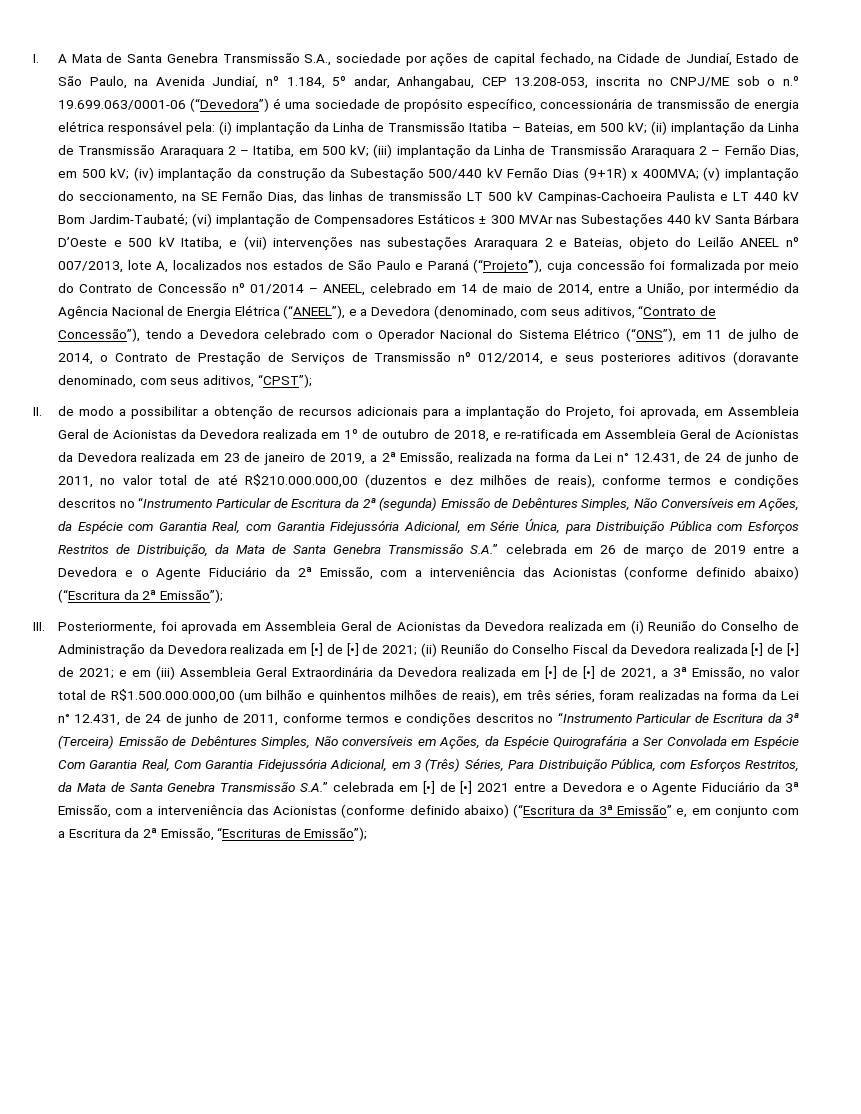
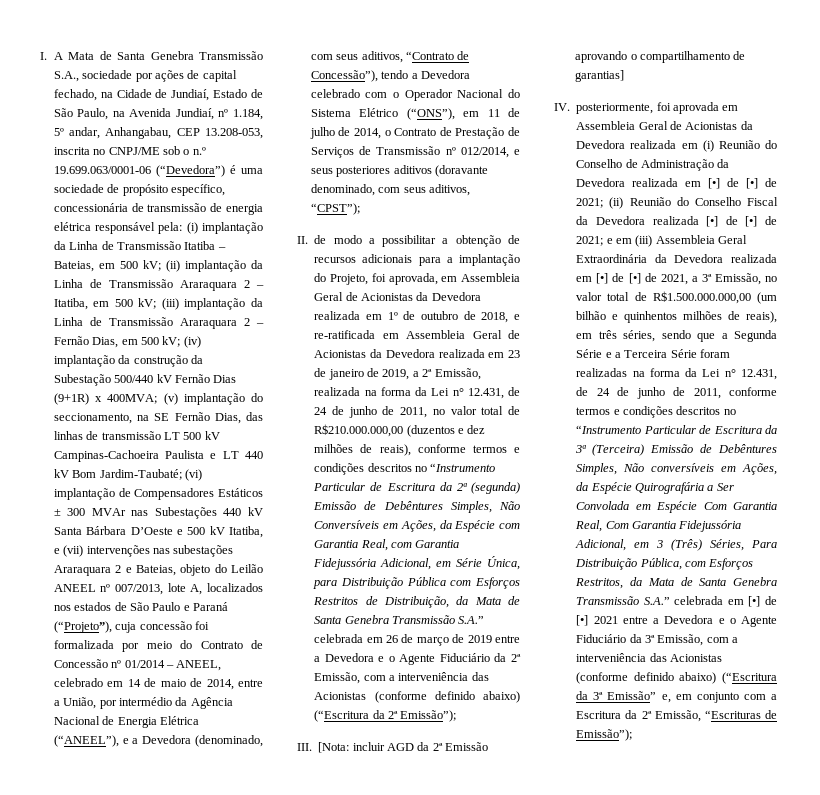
- II. de modo a possibilitar a obtenção de recursos adicionais para a implantação do Projeto, foi aprovada, em Assembleia Geral de Acionistas da Devedora realizada em 1º de outubro de 2018, e re-ratificada em Assembleia Geral de Acionistas da Devedora realizada em 23 de janeiro de 2019, a 2ª Emissão, realizada na forma da Lei n° 12.431, de 24 de junho de 2011, no valor total de até R$210.000.000,00 (duzentos e dez milhões de reais), conforme termos e condições descritos no “Instrumento Particular de Escritura da 2ª (segunda) Emissão de Debêntures Simples, Não Conversíveis em Ações, da Espécie com Garantia Real, com Garantia Fidejussória Adicional, em Série Única, para Distribuição Pública com Esforços Restritos de Distribuição, da Mata de Santa Genebra Transmissão S.A.” celebrada em 26 de março de 2019 entre a Devedora e o Agente Fiduciário da 2ª Emissão, com a interveniência das Acionistas (conforme definido abaixo) (“Escritura da 2ª Emissão”);
+ II. de modo a possibilitar a obtenção de recursos adicionais para a implantação do Projeto, foi aprovada, em Assembleia Geral de Acionistas da Devedora realizada em 1º de outubro de 2018, e re-ratificada em Assembleia Geral de Acionistas da Devedora realizada em 23 de janeiro de 2019, a 2ª Emissão, realizada na forma da Lei n° 12.431, de 24 de junho de 2011, no valor total de R$210.000.000,00 (duzentos e dez milhões de reais), conforme termos e condições descritos no “Instrumento Particular de Escritura da 2ª (segunda) Emissão de Debêntures Simples, Não Conversíveis em Ações, da Espécie com Garantia Real, com Garantia Fidejussória Adicional, em Série Única, para Distribuição Pública com Esforços Restritos de Distribuição, da Mata de Santa Genebra Transmissão S.A.” celebrada em 26 de março de 2019 entre a Devedora e o Agente Fiduciário da 2ª Emissão, com a interveniência das Acionistas (conforme definido abaixo) (“Escritura da 2ª Emissão”);
- III. Posteriormente, foi aprovada em Assembleia Geral de Acionistas da Devedora realizada em (i) Reunião do Conselho de Administração da Devedora realizada em [•] de [•] de 2021;
+ III. [Nota: incluir AGD da 2ª Emissão aprovando o compartilhamento de garantias]
+ IV. posteriormente, foi aprovada em Assembleia Geral de Acionistas da Devedora realizada em (i) Reunião do Conselho de Administração da Devedora realizada em [•] de [•] de 2021;
- e em (iii) Assembleia Geral Extraordinária da Devedora realizada em [•] de [•] de 2021, a 3ª Emissão, no valor total de R$1.500.000.000,00 (um bilhão e quinhentos milhões de reais), em três séries, foram realizadas na forma da Lei n° 12.431, de 24 de junho de 2011, conforme termos e condições descritos no “Instrumento Particular de Escritura da 3ª (Terceira) Emissão de Debêntures Simples, Não conversíveis em Ações, da Espécie Quirografária a Ser Convolada em Espécie Com Garantia Real, Com Garantia Fidejussória Adicional, em 3 (Três) Séries, Para Distribuição Pública, com Esforços Restritos, da Mata de Santa Genebra Transmissão S.A.” celebrada em [•] de [•] 2021 entre a Devedora e o Agente Fiduciário da 3ª Emissão, com a interveniência das Acionistas (conforme definido abaixo) (“Escritura da 3ª Emissão” e, em conjunto com a Escritura da 2ª Emissão, “Escrituras de Emissão”);
+ e em (iii) Assembleia Geral Extraordinária da Devedora realizada em [•] de [•] de 2021, a 3ª Emissão, no valor total de R$1.500.000.000,00 (um bilhão e quinhentos milhões de reais), em três séries, sendo que a Segunda Série e a Terceira Série foram realizadas na forma da Lei n° 12.431, de 24 de junho de 2011, conforme termos e condições descritos no “Instrumento Particular de Escritura da 3ª (Terceira) Emissão de Debêntures Simples, Não conversíveis em Ações, da Espécie Quirografária a Ser Convolada em Espécie Com Garantia Real, Com Garantia Fidejussória Adicional, em 3 (Três) Séries, Para Distribuição Pública, com Esforços Restritos, da Mata de Santa Genebra Transmissão S.A.” celebrada em [•] de [•] 2021 entre a Devedora e o Agente Fiduciário da 3ª Emissão, com a interveniência das Acionistas (conforme definido abaixo) (“Escritura da 3ª Emissão” e, em conjunto com a Escritura da 2ª Emissão, “Escrituras de Emissão”);

